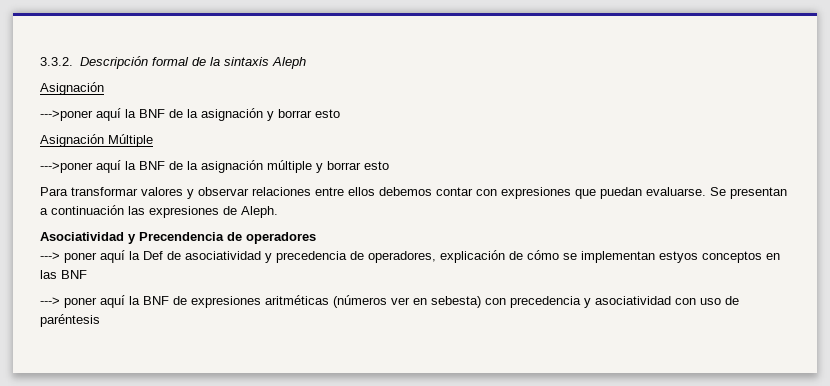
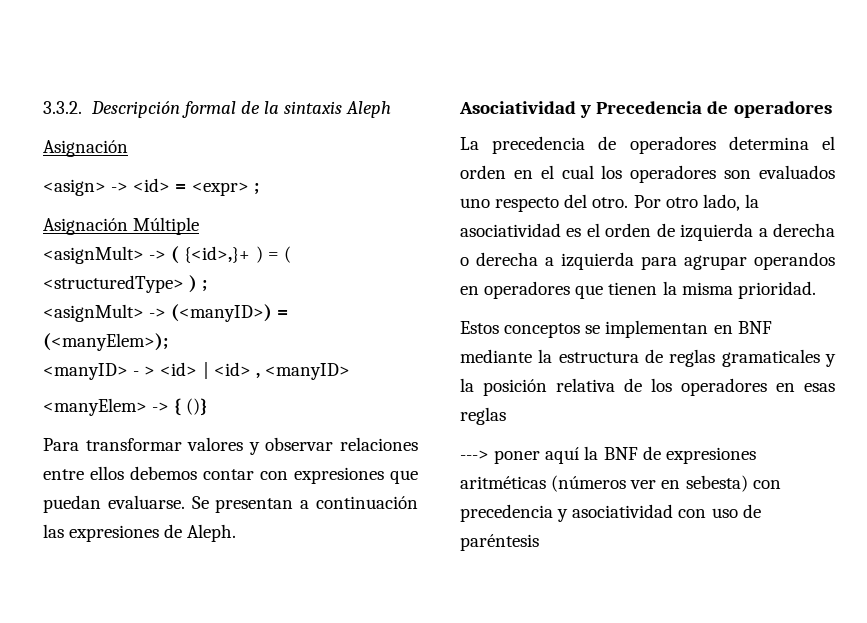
- --->poner aquí la BNF de la asignación y borrar esto
+ <asign> -> <id> = <expr> ;
  Asignación Múltiple
- --->poner aquí la BNF de la asignación múltiple y borrar esto
+ <asignMult> -> ( {<id>,}+ ) = ( <structuredType> ) ;
+ <asignMult> -> (<manyID>) = (<manyElem>);
+ <manyID> - > <id> | <id> , <manyID>
+ <manyElem> -> { ()}
- Asociatividad y Precendencia de operadores
+ Asociatividad y Precedencia de operadores
- ---> poner aquí la Def de asociatividad y precedencia de operadores, explicación de cómo se implementan estyos conceptos en las BNF
+ La precedencia de operadores determina el orden en el cual los operadores son evaluados uno respecto del otro. Por otro lado, la asociatividad es el orden de izquierda a derecha o derecha a izquierda para agrupar operandos en operadores que tienen la misma prioridad.
+ Estos conceptos se implementan en BNF mediante la estructura de reglas gramaticales y la posición relativa de los operadores en esas reglas

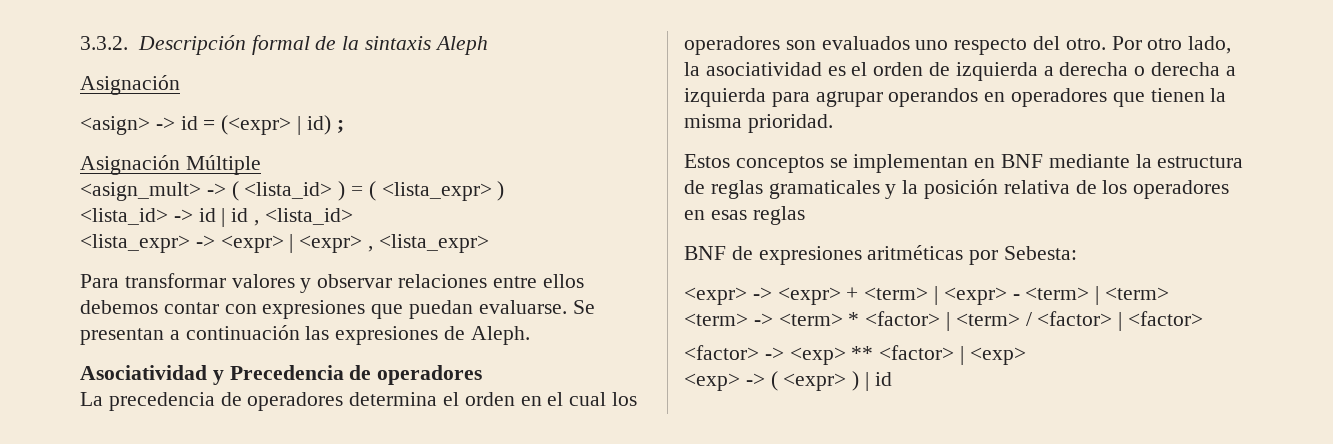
- <asign> -> <id> = <expr> ;
+ <asign> -> id = (<expr> | id) ;
- <asignMult> -> ( {<id>,}+ ) = ( <structuredType> ) ;
- <asignMult> -> (<manyID>) = (<manyElem>);
- <manyID> - > <id> | <id> , <manyID>
- <manyElem> -> { ()}
+ <asign_mult> -> ( <lista_id> ) = ( <lista_expr> )
+ <lista_id> -> id | id , <lista_id>
+ <lista_expr> -> <expr> | <expr> , <lista_expr>
- ---> poner aquí la BNF de expresiones aritméticas (números ver en sebesta) con precedencia y asociatividad con uso de paréntesis
+ BNF de expresiones aritméticas por Sebesta:
+ <expr> -> <expr> + <term> | <expr> - <term> | <term>
+ <term> -> <term> * <factor> | <term> / <factor> | <factor>
+ <factor> -> <exp> ** <factor> | <exp>
+ <exp> -> ( <expr> ) | id

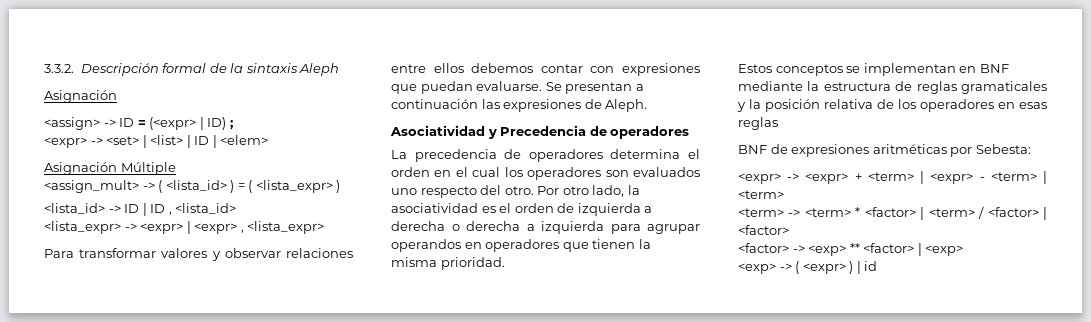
- <asign> -> id = (<expr> | id) ;
+ <assign> -> ID = (<expr> | ID) ;
+ <expr> -> <set> | <list> | ID | <elem>
- <asign_mult> -> ( <lista_id> ) = ( <lista_expr> )
+ <assign_mult> -> ( <lista_id> ) = ( <lista_expr> )
- <lista_id> -> id | id , <lista_id>
+ <lista_id> -> ID | ID , <lista_id>

